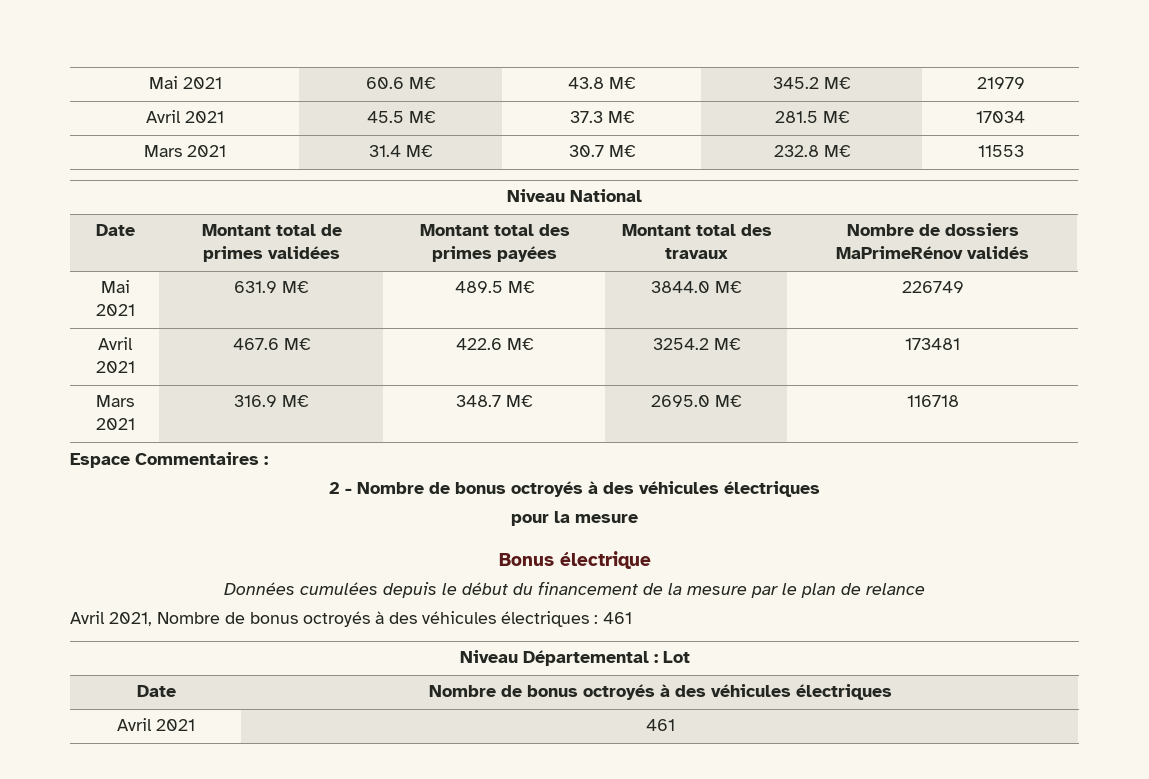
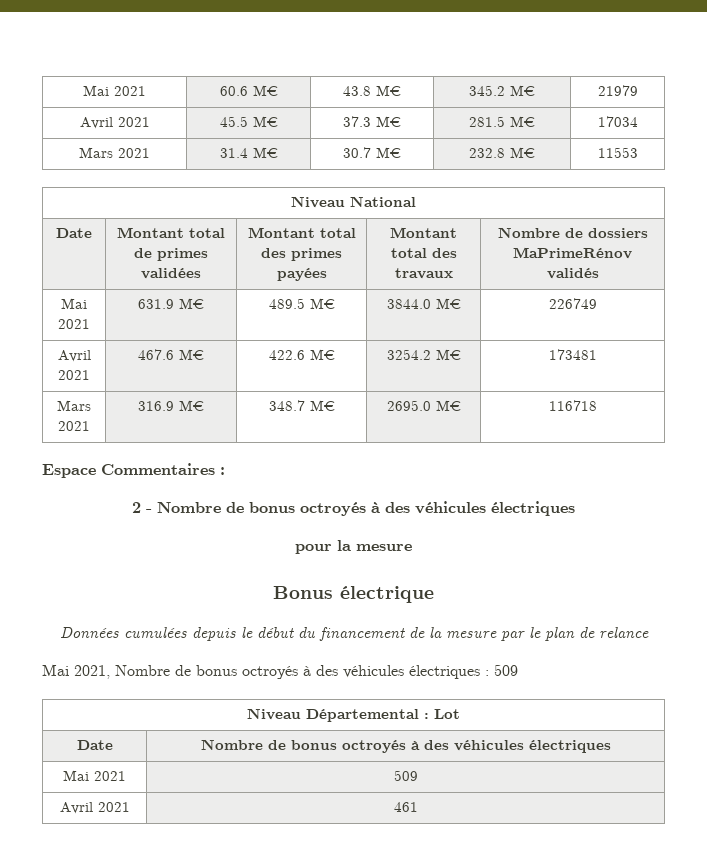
- Avril 2021, Nombre de bonus octroyés à des véhicules électriques : 461
+ Mai 2021, Nombre de bonus octroyés à des véhicules électriques : 509
+ Mai 2021 | 509

